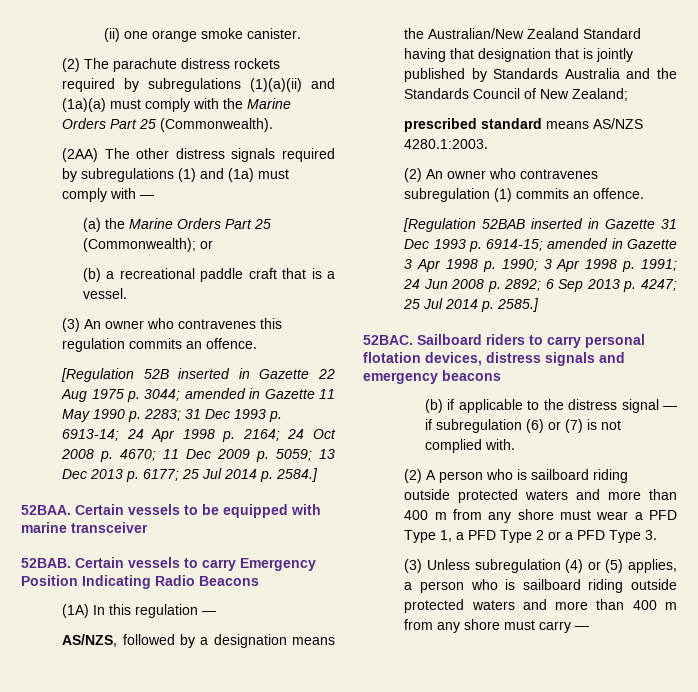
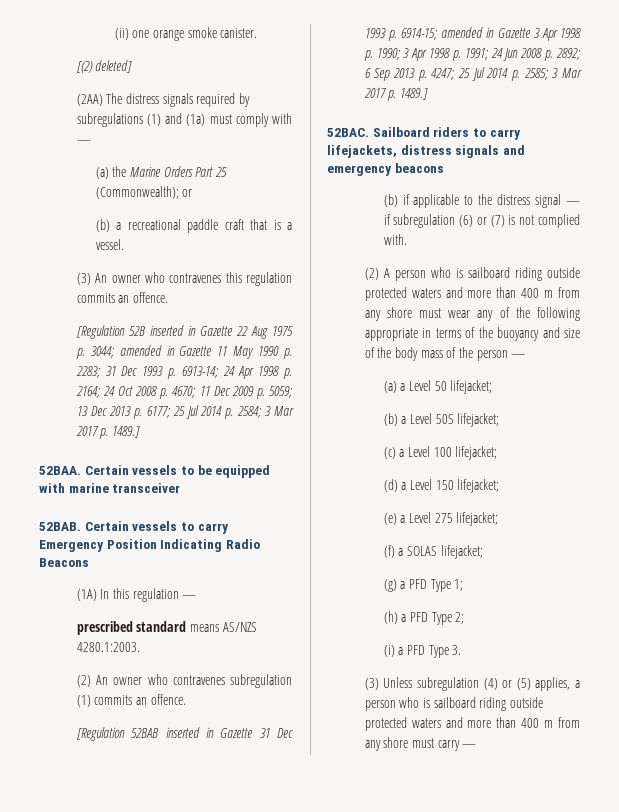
- (2) The parachute distress rockets required by subregulations (1)(a)(ii) and (1a)(a) must comply with the Marine Orders Part 25 (Commonwealth).
+ [(2) deleted]
- (2AA) The other distress signals required by subregulations (1) and (1a) must comply with —
+ (2AA) The distress signals required by subregulations (1) and (1a) must comply with —
- [Regulation 52B inserted in Gazette 22 Aug 1975 p. 3044; amended in Gazette 11 May 1990 p. 2283; 31 Dec 1993 p. 6913-14; 24 Apr 1998 p. 2164; 24 Oct 2008 p. 4670; 11 Dec 2009 p. 5059; 13 Dec 2013 p. 6177; 25 Jul 2014 p. 2584.]
+ [Regulation 52B inserted in Gazette 22 Aug 1975 p. 3044; amended in Gazette 11 May 1990 p. 2283; 31 Dec 1993 p. 6913-14; 24 Apr 1998 p. 2164; 24 Oct 2008 p. 4670; 11 Dec 2009 p. 5059; 13 Dec 2013 p. 6177; 25 Jul 2014 p. 2584; 3 Mar 2017 p. 1489.]
- AS/NZS, followed by a designation means the Australian/New Zealand Standard having that designation that is jointly published by Standards Australia and the Standards Council of New Zealand;
- [Regulation 52BAB inserted in Gazette 31 Dec 1993 p. 6914-15; amended in Gazette 3 Apr 1998 p. 1990; 3 Apr 1998 p. 1991; 24 Jun 2008 p. 2892; 6 Sep 2013 p. 4247; 25 Jul 2014 p. 2585.]
+ [Regulation 52BAB inserted in Gazette 31 Dec 1993 p. 6914-15; amended in Gazette 3 Apr 1998 p. 1990; 3 Apr 1998 p. 1991; 24 Jun 2008 p. 2892; 6 Sep 2013 p. 4247; 25 Jul 2014 p. 2585; 3 Mar 2017 p. 1489.]
- Sailboard riders to carry personal flotation devices, distress signals and emergency beacons
+ Sailboard riders to carry lifejackets, distress signals and emergency beacons
- (2) A person who is sailboard riding outside protected waters and more than 400 m from any shore must wear a PFD Type 1, a PFD Type 2 or a PFD Type 3.
+ (2) A person who is sailboard riding outside protected waters and more than 400 m from any shore must wear any of the following appropriate in terms of the buoyancy and size of the body mass of the person —
+ (a) a Level 50 lifejacket;
+ (b) a Level 50S lifejacket;
+ (c) a Level 100 lifejacket;
+ (d) a Level 150 lifejacket;
+ (e) a Level 275 lifejacket;
+ (f) a SOLAS lifejacket;
+ (g) a PFD Type 1;
+ (h) a PFD Type 2;
+ (i) a PFD Type 3.

